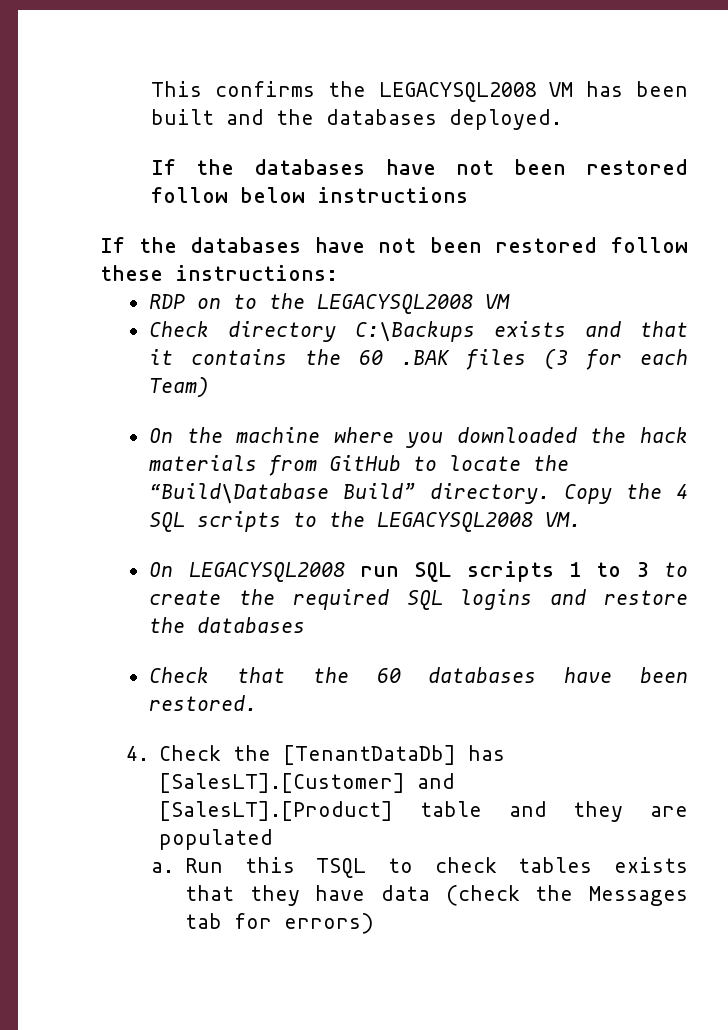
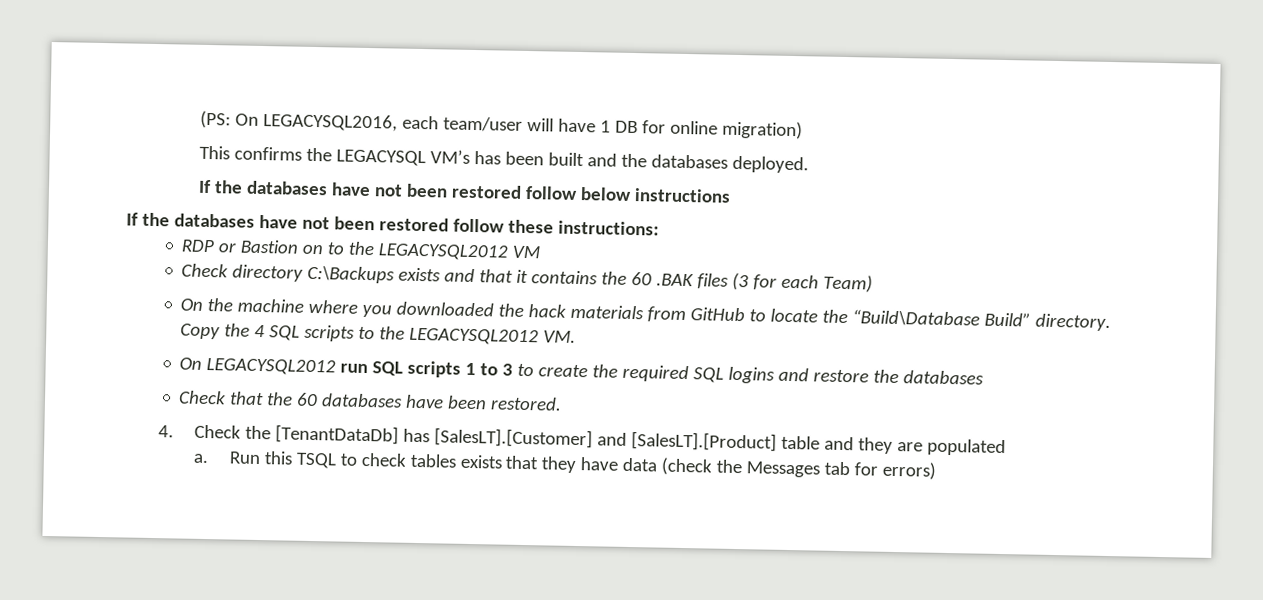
+ (PS: On LEGACYSQL2016, each team/user will have 1 DB for online migration)
- This confirms the LEGACYSQL2008 VM has been built and the databases deployed.
+ This confirms the LEGACYSQL VM’s has been built and the databases deployed.
- RDP on to the LEGACYSQL2008 VM
+ RDP or Bastion on to the LEGACYSQL2012 VM
- Copy the 4 SQL scripts to the LEGACYSQL2008 VM.
+ Copy the 4 SQL scripts to the LEGACYSQL2012 VM.
- On LEGACYSQL2008 run SQL scripts 1 to 3 to create the required SQL logins and restore the databases
+ On LEGACYSQL2012 run SQL scripts 1 to 3 to create the required SQL logins and restore the databases

